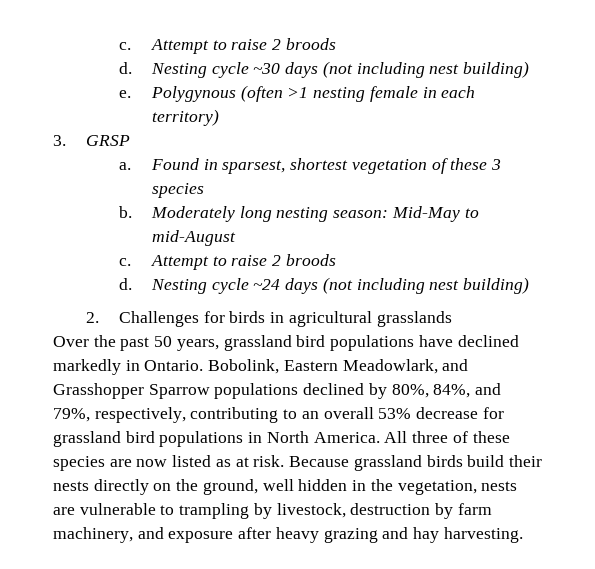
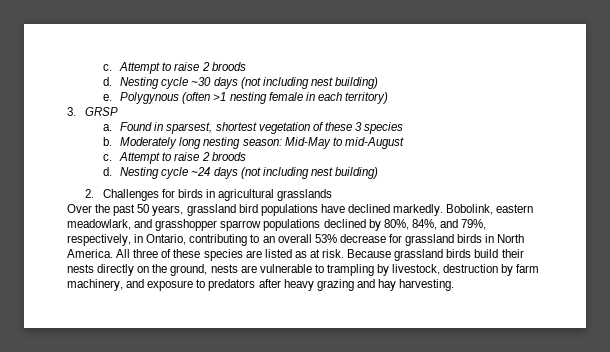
- Over the past 50 years, grassland bird populations have declined markedly in Ontario. Bobolink, Eastern Meadowlark, and Grasshopper Sparrow populations declined by 80%, 84%, and 79%, respectively, contributing to an overall 53% decrease for grassland bird populations in North America.
+ Over the past 50 years, grassland bird populations have declined markedly. Bobolink, eastern meadowlark, and grasshopper sparrow populations declined by 80%, 84%, and 79%, respectively, in Ontario, contributing to an overall 53% decrease for grassland birds in North America.
- All three of these species are now listed as at risk.
+ All three of these species are listed as at risk.
- Because grassland birds build their nests directly on the ground, well hidden in the vegetation, nests are vulnerable to trampling by livestock, destruction by farm machinery, and exposure after heavy grazing and hay harvesting.
+ Because grassland birds build their nests directly on the ground, nests are vulnerable to trampling by livestock, destruction by farm machinery, and exposure to predators after heavy grazing and hay harvesting.

